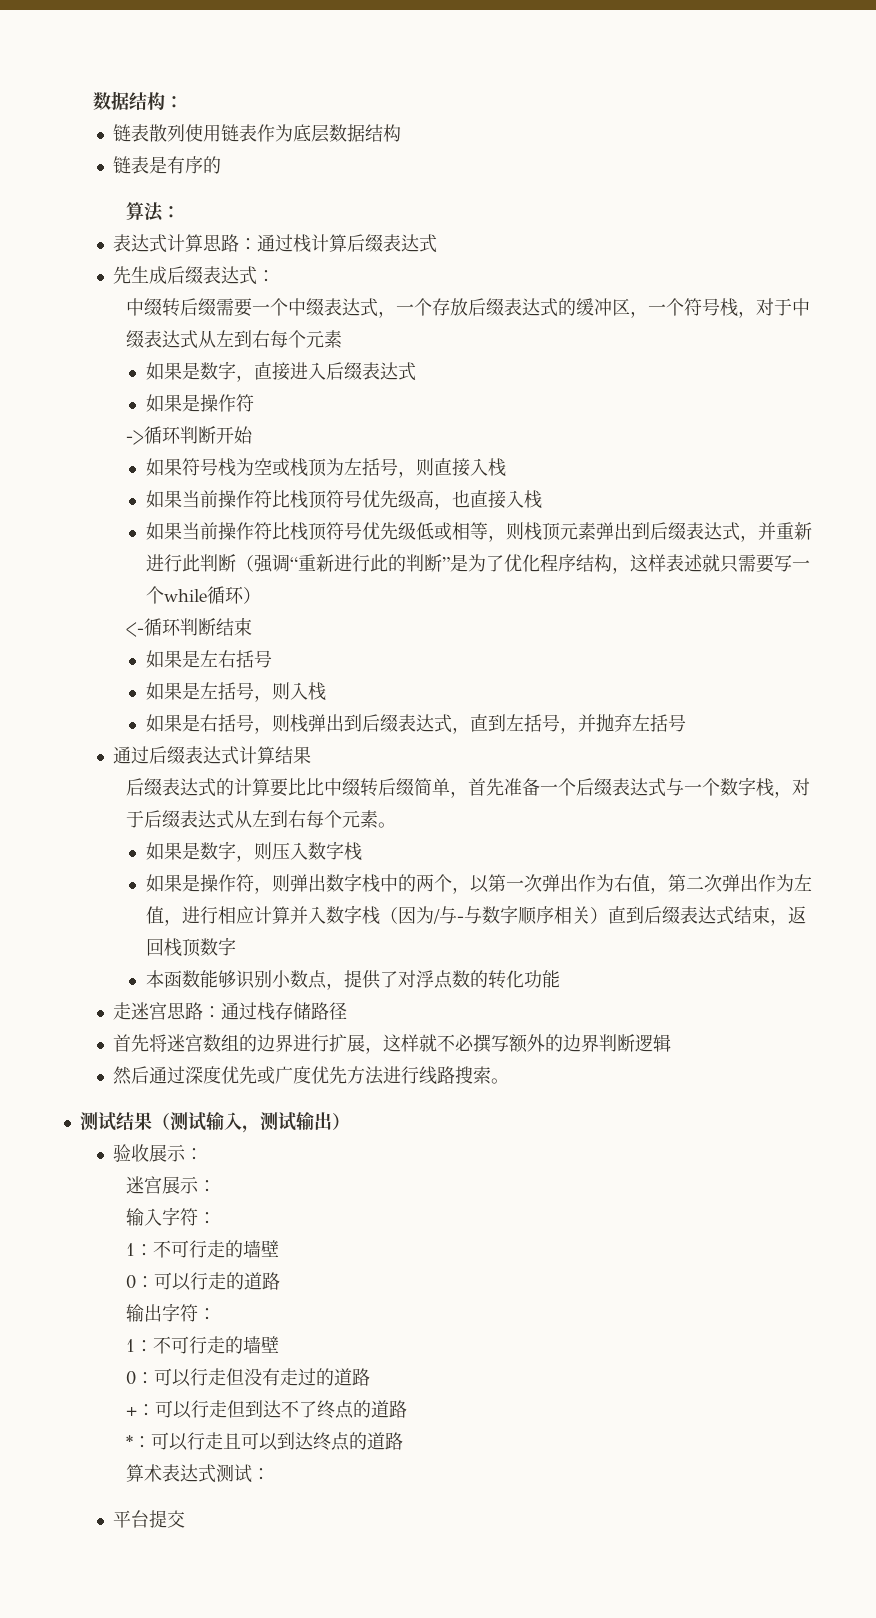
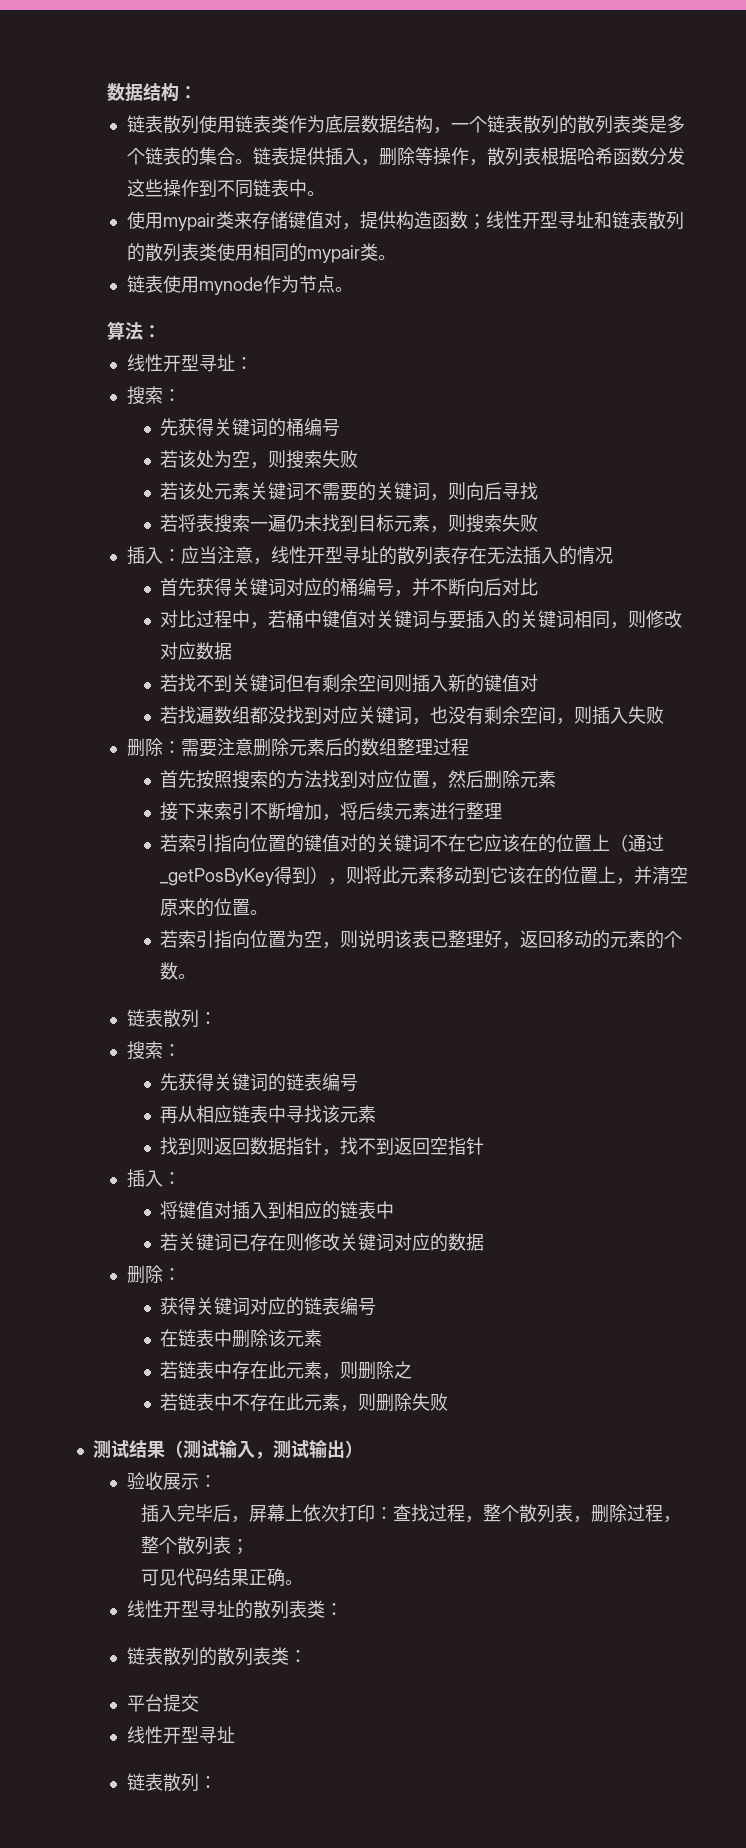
- 链表散列使用链表作为底层数据结构
- 链表是有序的
+ 链表散列使用链表类作为底层数据结构，一个链表散列的散列表类是多个链表的集合。链表提供插入，删除等操作，散列表根据哈希函数分发这些操作到不同链表中。
+ 使用mypair类来存储键值对，提供构造函数；线性开型寻址和链表散列的散列表类使用相同的mypair类。
+ 链表使用mynode作为节点。
  算法：
- 表达式计算思路：通过栈计算后缀表达式
- 先生成后缀表达式：
- 中缀转后缀需要一个中缀表达式，一个存放后缀表达式的缓冲区，一个符号栈，对于中缀表达式从左到右每个元素
- 如果是数字，直接进入后缀表达式
- 如果是操作符
- ->循环判断开始
- 如果符号栈为空或栈顶为左括号，则直接入栈
- 如果当前操作符比栈顶符号优先级高，也直接入栈
- 如果当前操作符比栈顶符号优先级低或相等，则栈顶元素弹出到后缀表达式，并重新进行此判断（强调“重新进行此的判断”是为了优化程序结构，这样表述就只需要写一个while循环）
- <-循环判断结束
- 如果是左右括号
- 如果是左括号，则入栈
- 如果是右括号，则栈弹出到后缀表达式，直到左括号，并抛弃左括号
- 通过后缀表达式计算结果
- 后缀表达式的计算要比比中缀转后缀简单，首先准备一个后缀表达式与一个数字栈，对于后缀表达式从左到右每个元素。
- 如果是数字，则压入数字栈
- 如果是操作符，则弹出数字栈中的两个，以第一次弹出作为右值，第二次弹出作为左值，进行相应计算并入数字栈（因为/与-与数字顺序相关）直到后缀表达式结束，返回栈顶数字
- 本函数能够识别小数点，提供了对浮点数的转化功能
- 走迷宫思路：通过栈存储路径
- 首先将迷宫数组的边界进行扩展，这样就不必撰写额外的边界判断逻辑
- 然后通过深度优先或广度优先方法进行线路搜索。
+ 线性开型寻址：
+ 搜索：
+ 先获得关键词的桶编号
+ 若该处为空，则搜索失败
+ 若该处元素关键词不需要的关键词，则向后寻找
+ 若将表搜索一遍仍未找到目标元素，则搜索失败
+ 插入：应当注意，线性开型寻址的散列表存在无法插入的情况
+ 首先获得关键词对应的桶编号，并不断向后对比
+ 对比过程中，若桶中键值对关键词与要插入的关键词相同，则修改对应数据
+ 若找不到关键词但有剩余空间则插入新的键值对
+ 若找遍数组都没找到对应关键词，也没有剩余空间，则插入失败
+ 删除：需要注意删除元素后的数组整理过程
+ 首先按照搜索的方法找到对应位置，然后删除元素
+ 接下来索引不断增加，将后续元素进行整理
+ 若索引指向位置的键值对的关键词不在它应该在的位置上（通过_getPosByKey得到），则将此元素移动到它该在的位置上，并清空原来的位置。
+ 若索引指向位置为空，则说明该表已整理好，返回移动的元素的个数。
+ 链表散列：
+ 搜索：
+ 先获得关键词的链表编号
+ 再从相应链表中寻找该元素
+ 找到则返回数据指针，找不到返回空指针
+ 插入：
+ 将键值对插入到相应的链表中
+ 若关键词已存在则修改关键词对应的数据
+ 删除：
+ 获得关键词对应的链表编号
+ 在链表中删除该元素
+ 若链表中存在此元素，则删除之
+ 若链表中不存在此元素，则删除失败
- 迷宫展示：
- 输入字符：
- 1：不可行走的墙壁
- 0：可以行走的道路
- 输出字符：
- 1：不可行走的墙壁
- 0：可以行走但没有走过的道路
- +：可以行走但到达不了终点的道路
- *：可以行走且可以到达终点的道路
- 算术表达式测试：
+ 插入完毕后，屏幕上依次打印：查找过程，整个散列表，删除过程，整个散列表；
+ 可见代码结果正确。
+ 线性开型寻址的散列表类：
+ 链表散列的散列表类：
  平台提交
+ 线性开型寻址
+ 链表散列：

